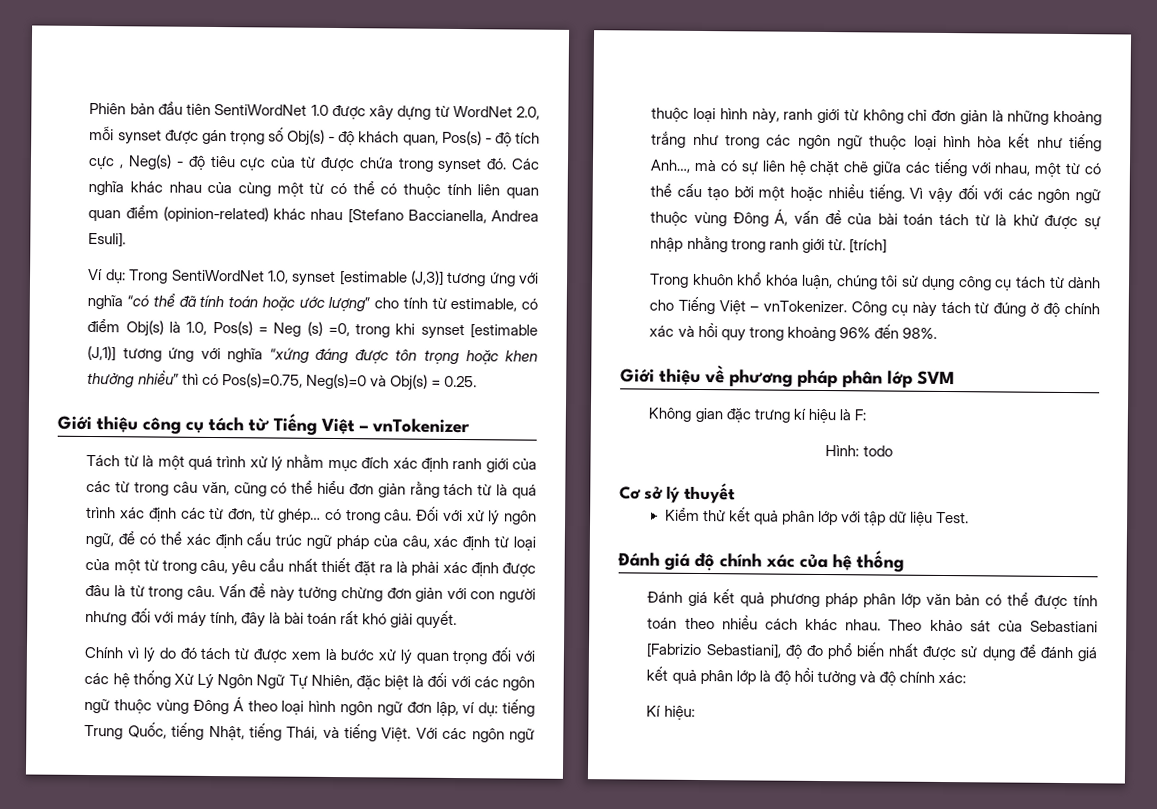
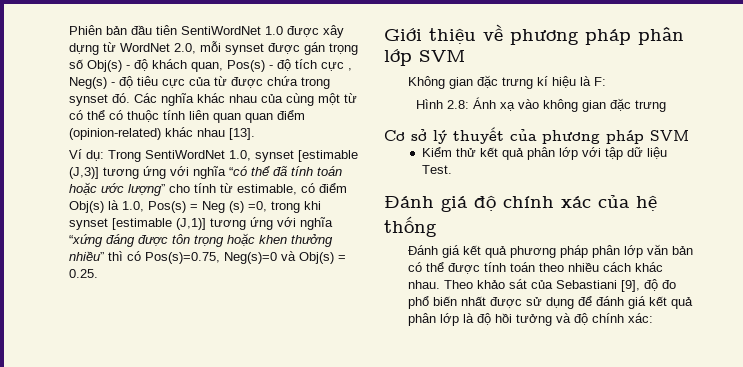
- Các nghĩa khác nhau của cùng một từ có thể có thuộc tính liên quan quan điểm (opinion-related) khác nhau [Stefano Baccianella, Andrea Esuli].
+ Các nghĩa khác nhau của cùng một từ có thể có thuộc tính liên quan quan điểm (opinion-related) khác nhau [13].
- Giới thiệu công cụ tách từ Tiếng Việt – vnTokenizer
- Tách từ là một quá trình xử lý nhằm mục đích xác định ranh giới của các từ trong câu văn, cũng có thể hiểu đơn giản rằng tách từ là quá trình xác định các từ đơn, từ ghép… có trong câu. Đối với xử lý ngôn ngữ, để có thể xác định cấu trúc ngữ pháp của câu, xác định từ loại của một từ trong câu, yêu cầu nhất thiết đặt ra là phải xác định được đâu là từ trong câu. Vấn đề này tưởng chừng đơn giản với con người nhưng đối với máy tính, đây là bài toán rất khó giải quyết.
- Chính vì lý do đó tách từ được xem là bước xử lý quan trọng đối với các hệ thống Xử Lý Ngôn Ngữ Tự Nhiên, đặc biệt là đối với các ngôn ngữ thuộc vùng Đông Á theo loại hình ngôn ngữ đơn lập, ví dụ: tiếng Trung Quốc, tiếng Nhật, tiếng Thái, và tiếng Việt. Với các ngôn ngữ thuộc loại hình này, ranh giới từ không chỉ đơn giản là những khoảng trắng như trong các ngôn ngữ thuộc loại hình hòa kết như tiếng Anh…, mà có sự liên hệ chặt chẽ giữa các tiếng với nhau, một từ có thể cấu tạo bởi một hoặc nhiều tiếng. Vì vậy đối với các ngôn ngữ thuộc vùng Đông Á, vấn đề của bài toán tách từ là khử được sự nhập nhằng trong ranh giới từ. [trích]
- Trong khuôn khổ khóa luận, chúng tôi sử dụng công cụ tách từ dành cho Tiếng Việt – vnTokenizer. Công cụ này tách từ đúng ở độ chính xác và hồi quy trong khoảng 96% đến 98%.
- Hình: todo
+ Hình 2.8: Ánh xạ vào không gian đặc trưng
- Cơ sở lý thuyết
+ Cơ sở lý thuyết của phương pháp SVM
- Theo khảo sát của Sebastiani [Fabrizio Sebastiani], độ đo phổ biến nhất được sử dụng để đánh giá kết quả phân lớp là độ hồi tưởng và độ chính xác:
+ Theo khảo sát của Sebastiani [9], độ đo phổ biến nhất được sử dụng để đánh giá kết quả phân lớp là độ hồi tưởng và độ chính xác:
- Kí hiệu:

